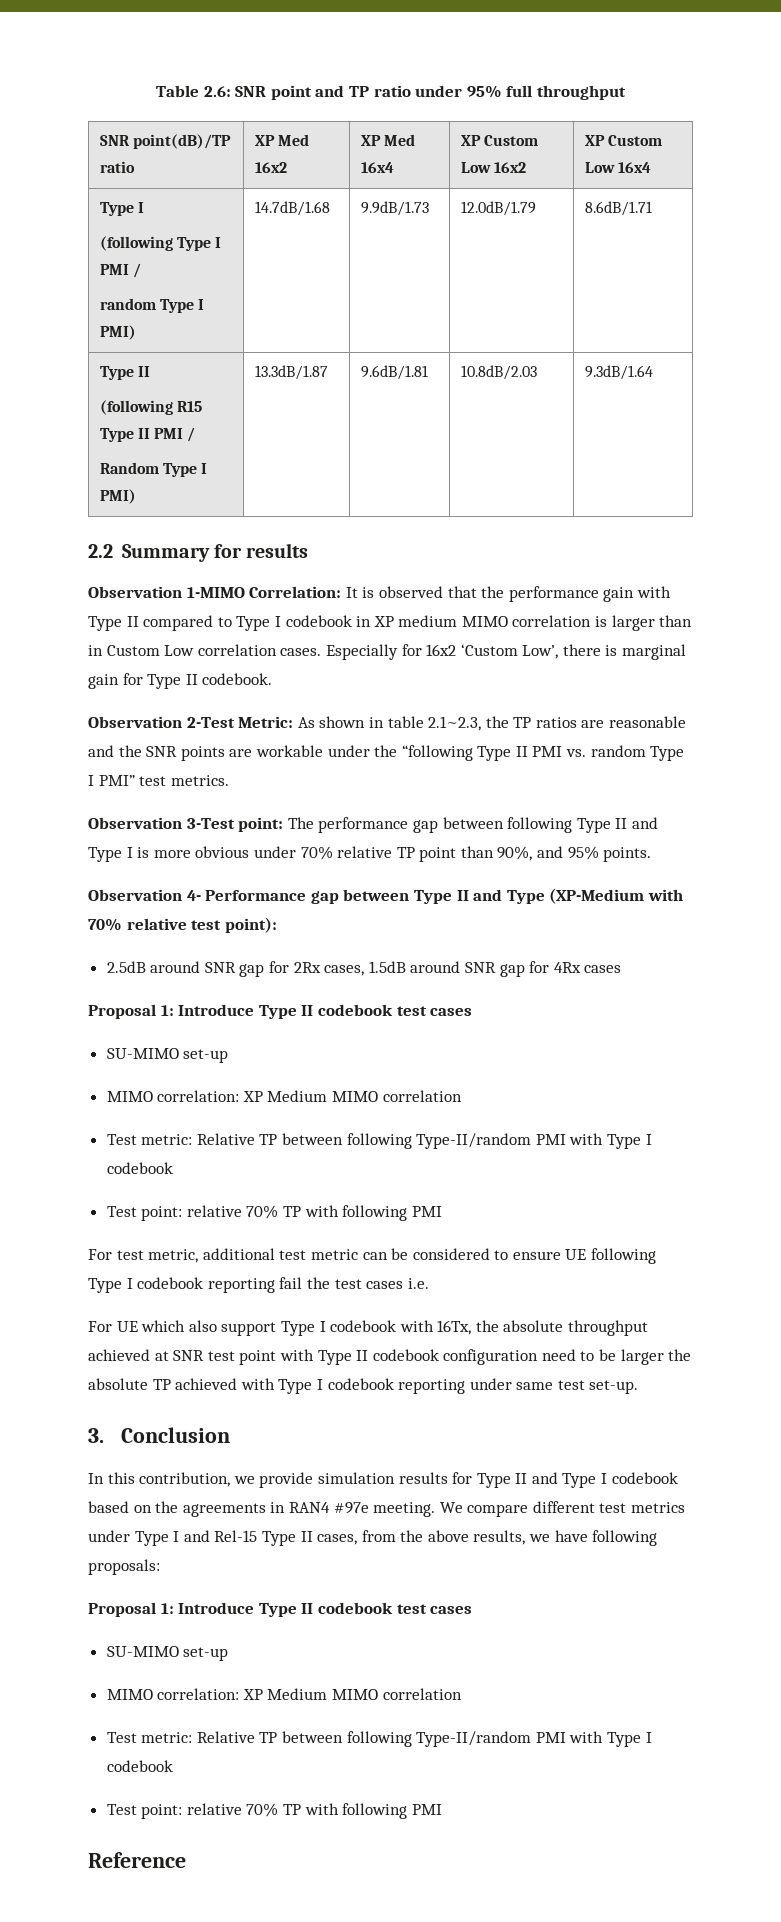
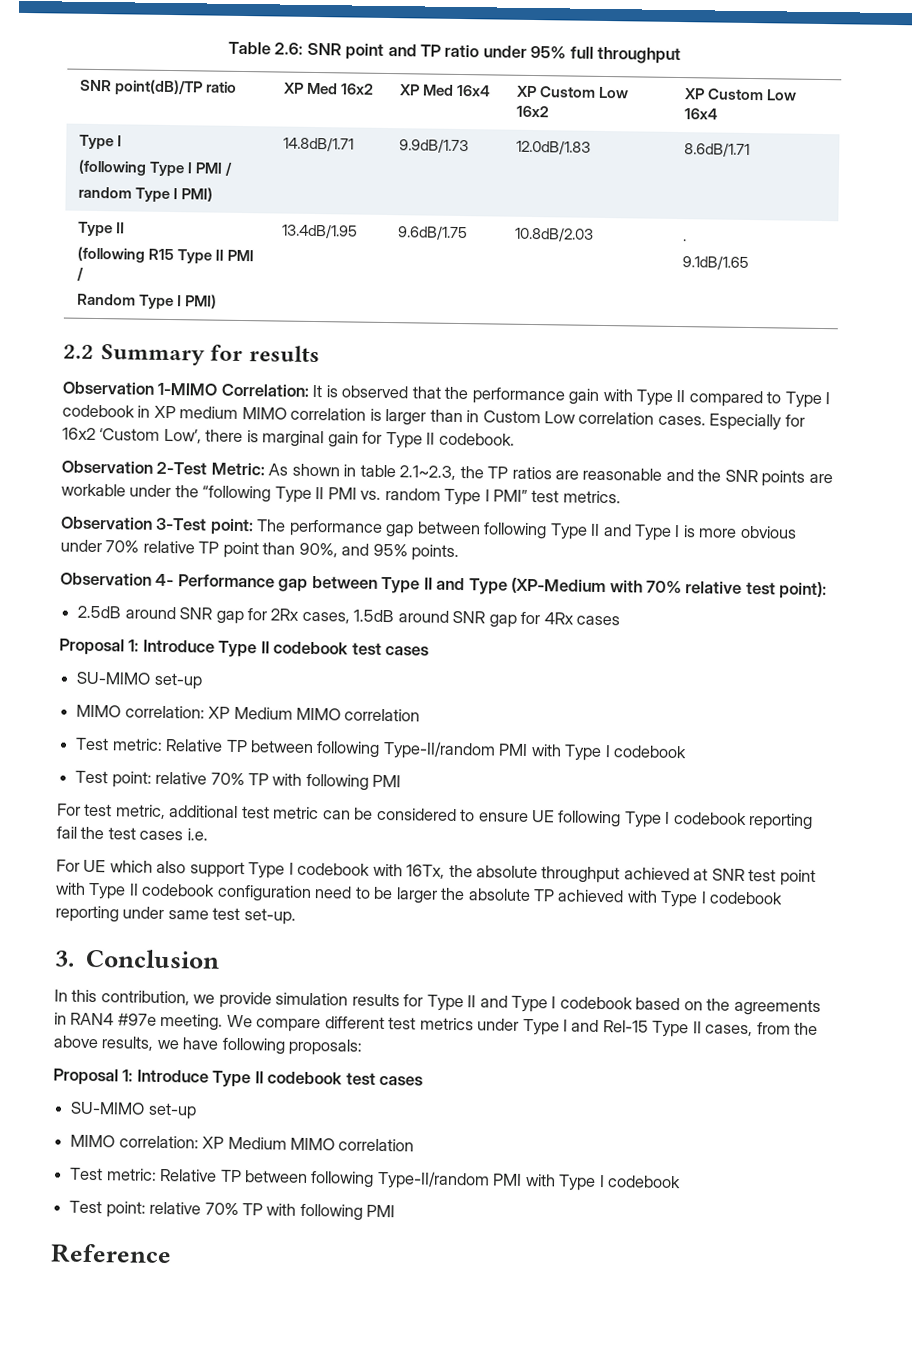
  SNR point(dB)/TP ratio | XP Med 16x2 | XP Med 16x4 | XP Custom Low 16x2 | XP Custom Low 16x4
  Type I
  (following Type I PMI /
- random Type I PMI) | 14.7dB/1.68 | 9.9dB/1.73 | 12.0dB/1.79 | 8.6dB/1.71
+ random Type I PMI) | 14.8dB/1.71 | 9.9dB/1.73 | 12.0dB/1.83 | 8.6dB/1.71
  Type II
  (following R15 Type II PMI /
- Random Type I PMI) | 13.3dB/1.87 | 9.6dB/1.81 | 10.8dB/2.03 | 9.3dB/1.64
+ Random Type I PMI) | 13.4dB/1.95 | 9.6dB/1.75 | 10.8dB/2.03 | .
+ 9.1dB/1.65

